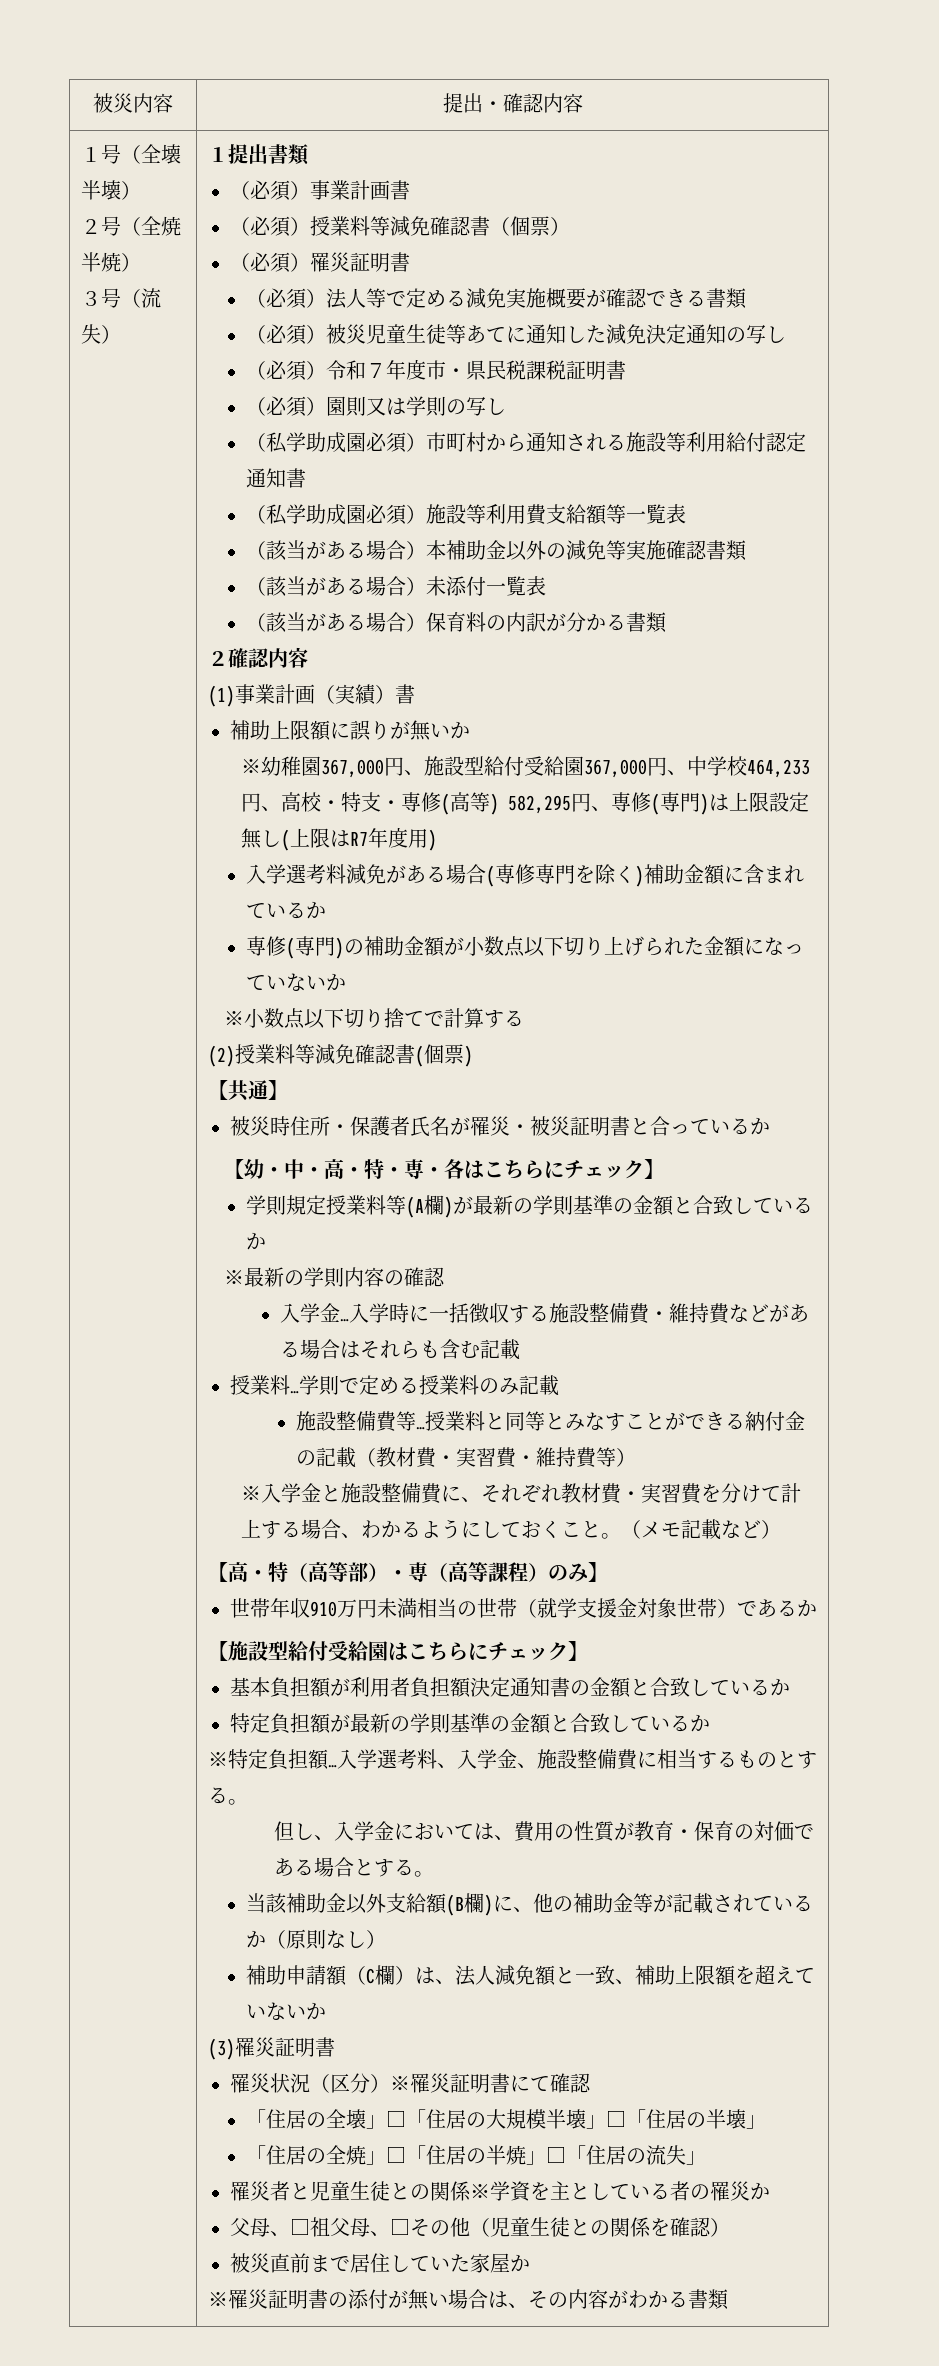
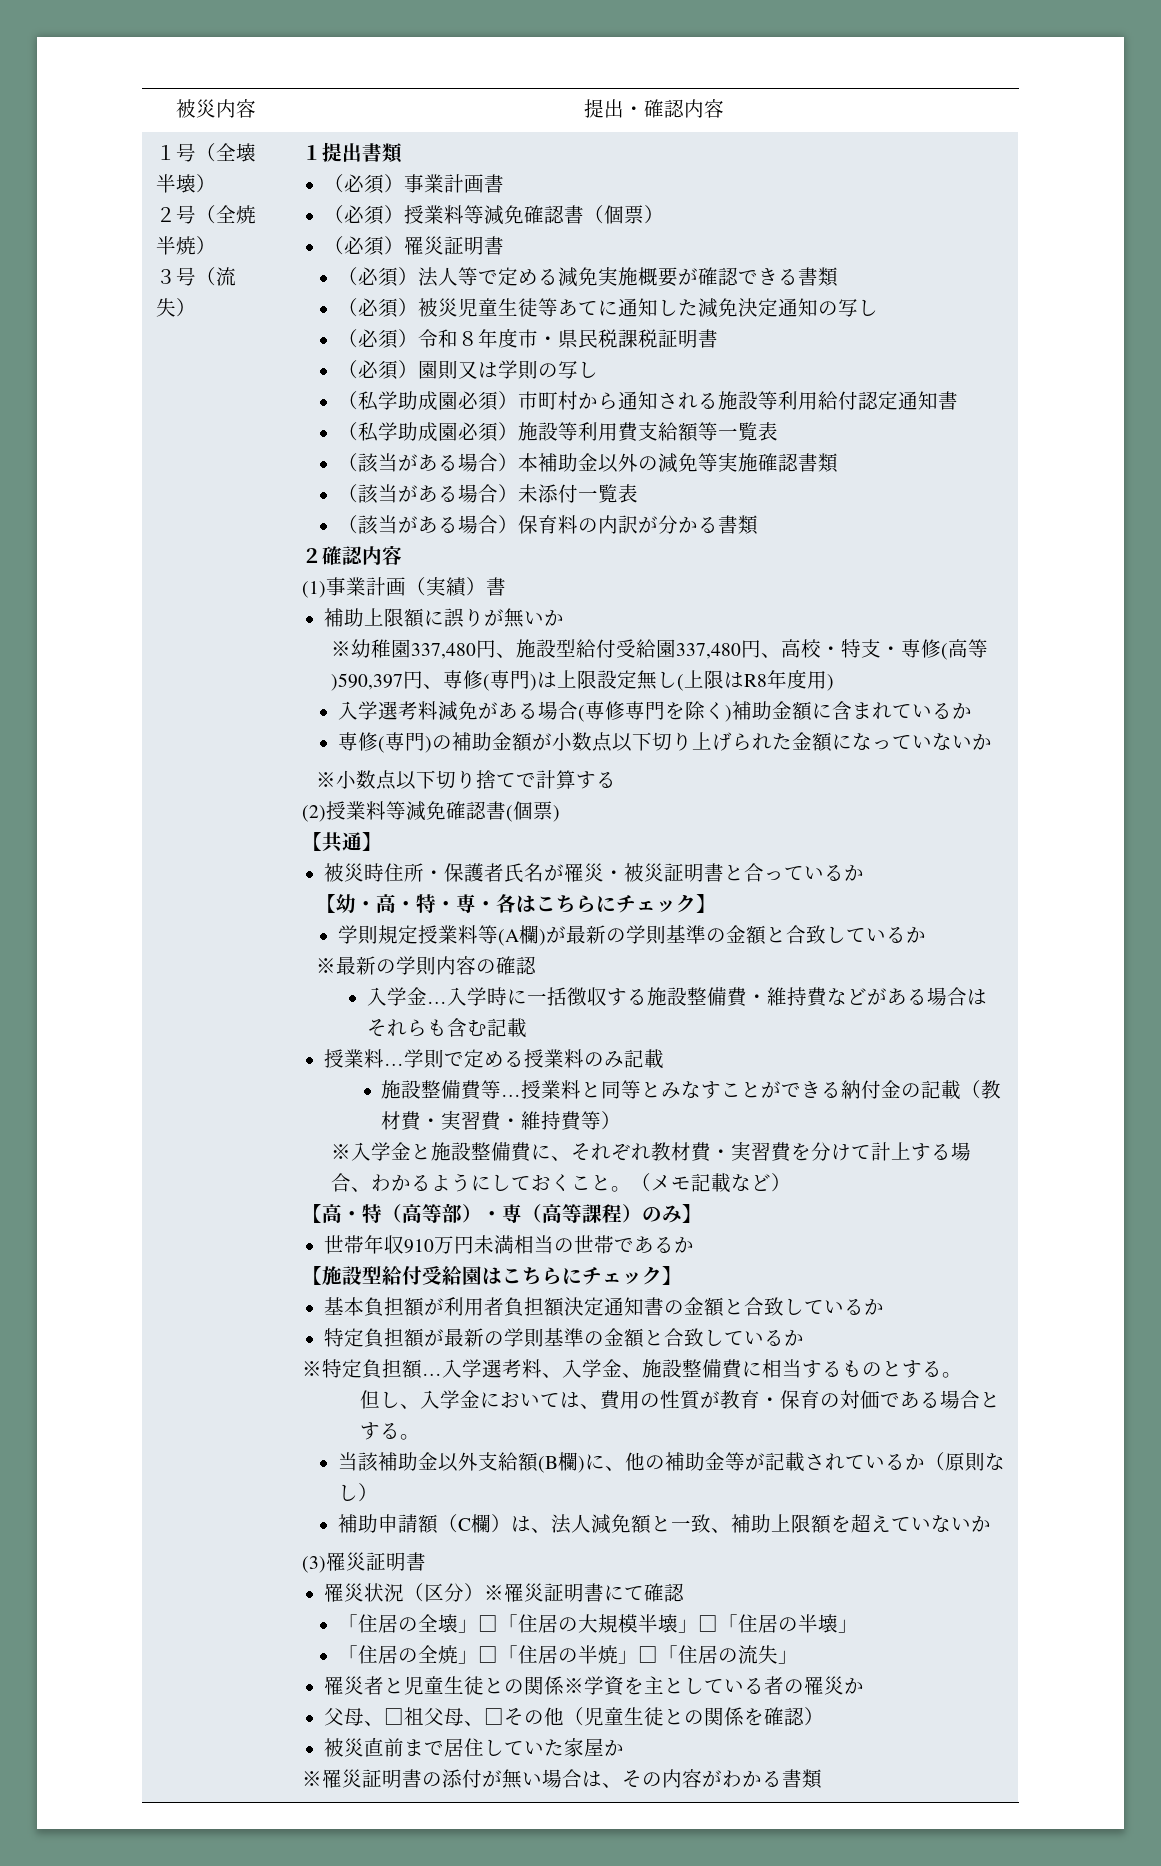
- （必須）令和７年度市・県民税課税証明書
+ （必須）令和８年度市・県民税課税証明書
- ※幼稚園367,000円、施設型給付受給園367,000円、中学校464,233円、高校・特支・専修(高等) 582,295円、専修(専門)は上限設定無し(上限はR7年度用)
+ ※幼稚園337,480円、施設型給付受給園337,480円、高校・特支・専修(高等)590,397円、専修(専門)は上限設定無し(上限はR8年度用)
- 【幼・中・高・特・専・各はこちらにチェック】
+ 【幼・高・特・専・各はこちらにチェック】
- 世帯年収910万円未満相当の世帯（就学支援金対象世帯）であるか
+ 世帯年収910万円未満相当の世帯であるか

